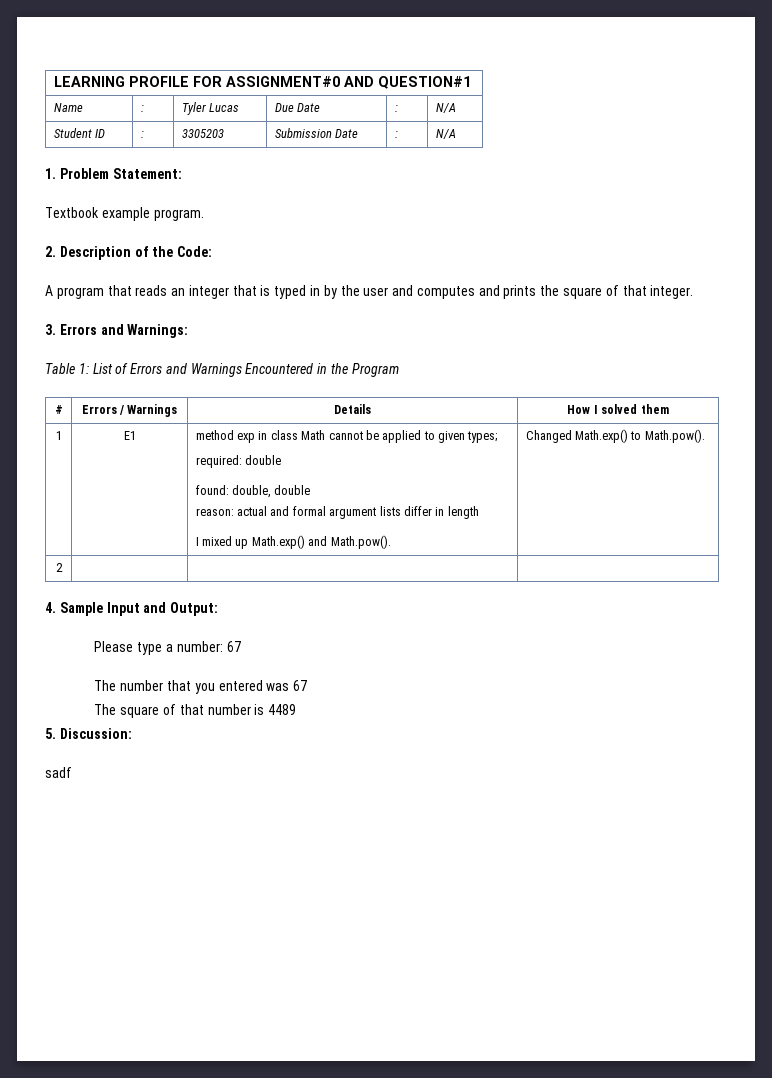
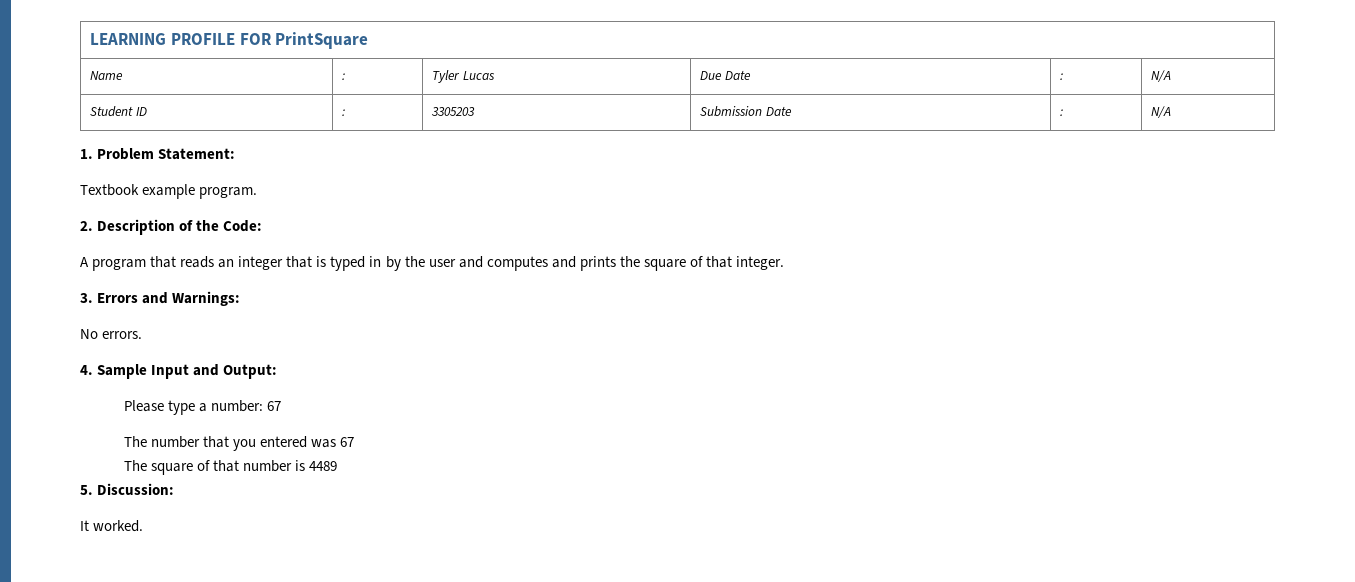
- LEARNING PROFILE FOR ASSIGNMENT#0 AND QUESTION#1
+ LEARNING PROFILE FOR PrintSquare
- Table 1: List of Errors and Warnings Encountered in the Program
- # | Errors / Warnings | Details | How I solved them
- 1 | E1 | method exp in class Math cannot be applied to given types;
- required: double
- found: double, double
- reason: actual and formal argument lists differ in length
- I mixed up Math.exp() and Math.pow(). | Changed Math.exp() to Math.pow().
- 2 | | |
+ No errors.
- sadf
+ It worked.

